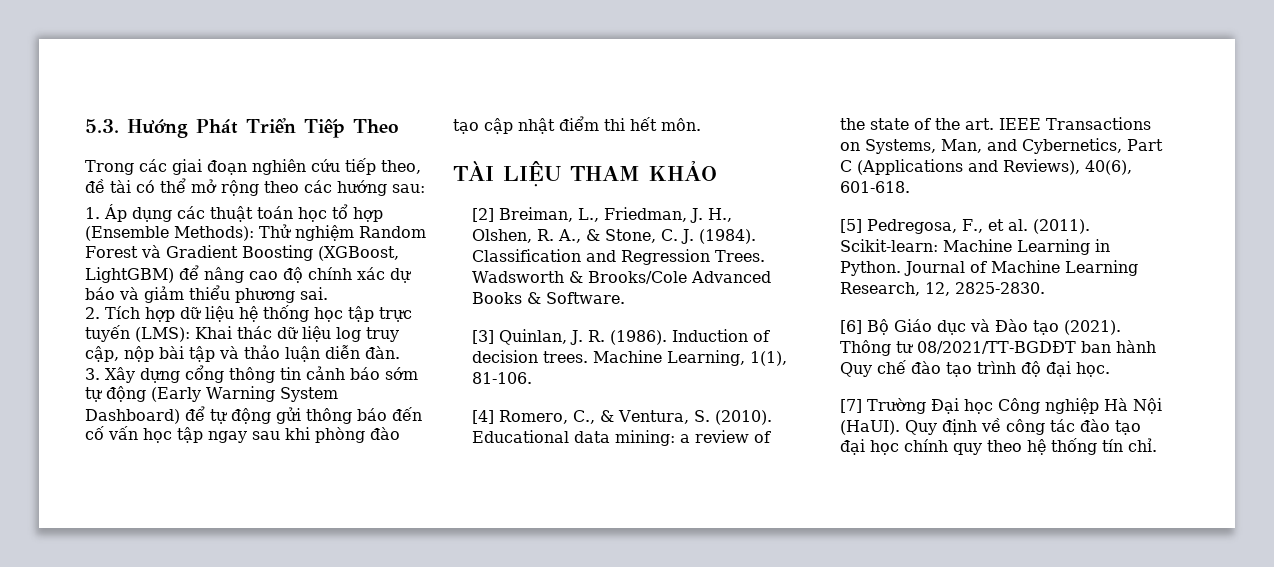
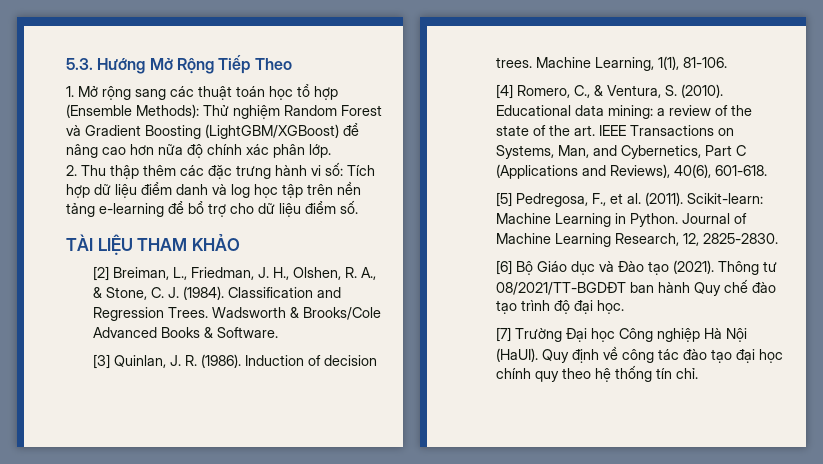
- 5.3. Hướng Phát Triển Tiếp Theo
+ 5.3. Hướng Mở Rộng Tiếp Theo
- Trong các giai đoạn nghiên cứu tiếp theo, đề tài có thể mở rộng theo các hướng sau:
- 1. Áp dụng các thuật toán học tổ hợp (Ensemble Methods): Thử nghiệm Random Forest và Gradient Boosting (XGBoost, LightGBM) để nâng cao độ chính xác dự báo và giảm thiểu phương sai.
- 2. Tích hợp dữ liệu hệ thống học tập trực tuyến (LMS): Khai thác dữ liệu log truy cập, nộp bài tập và thảo luận diễn đàn.
- 3. Xây dựng cổng thông tin cảnh báo sớm tự động (Early Warning System Dashboard) để tự động gửi thông báo đến cố vấn học tập ngay sau khi phòng đào tạo cập nhật điểm thi hết môn.
+ 1. Mở rộng sang các thuật toán học tổ hợp (Ensemble Methods): Thử nghiệm Random Forest và Gradient Boosting (LightGBM/XGBoost) để nâng cao hơn nữa độ chính xác phân lớp.
+ 2. Thu thập thêm các đặc trưng hành vi số: Tích hợp dữ liệu điểm danh và log học tập trên nền tảng e-learning để bổ trợ cho dữ liệu điểm số.

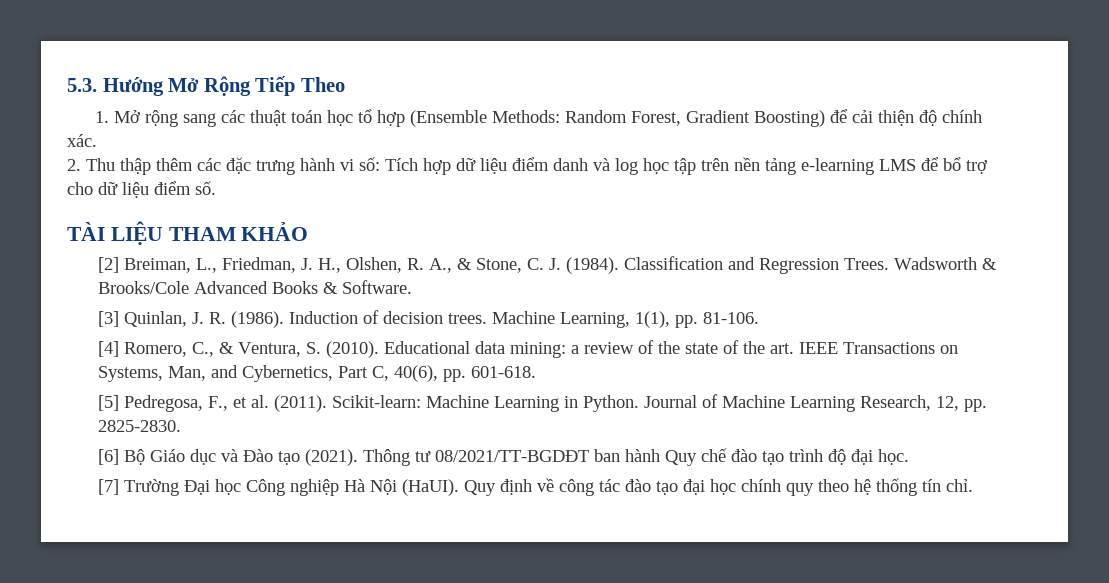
- 1. Mở rộng sang các thuật toán học tổ hợp (Ensemble Methods): Thử nghiệm Random Forest và Gradient Boosting (LightGBM/XGBoost) để nâng cao hơn nữa độ chính xác phân lớp.
+ 1. Mở rộng sang các thuật toán học tổ hợp (Ensemble Methods: Random Forest, Gradient Boosting) để cải thiện độ chính xác.
- 2. Thu thập thêm các đặc trưng hành vi số: Tích hợp dữ liệu điểm danh và log học tập trên nền tảng e-learning để bổ trợ cho dữ liệu điểm số.
+ 2. Thu thập thêm các đặc trưng hành vi số: Tích hợp dữ liệu điểm danh và log học tập trên nền tảng e-learning LMS để bổ trợ cho dữ liệu điểm số.
- Machine Learning, 1(1), 81-106.
+ Machine Learning, 1(1), pp. 81-106.
- Educational data mining: a review of the state of the art. IEEE Transactions on Systems, Man, and Cybernetics, Part C (Applications and Reviews), 40(6), 601-618.
+ Educational data mining: a review of the state of the art. IEEE Transactions on Systems, Man, and Cybernetics, Part C, 40(6), pp. 601-618.
- Journal of Machine Learning Research, 12, 2825-2830.
+ Journal of Machine Learning Research, 12, pp. 2825-2830.

